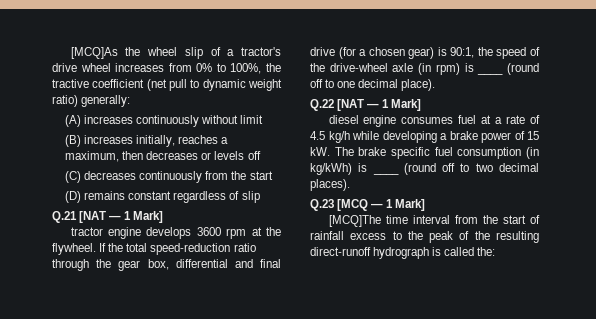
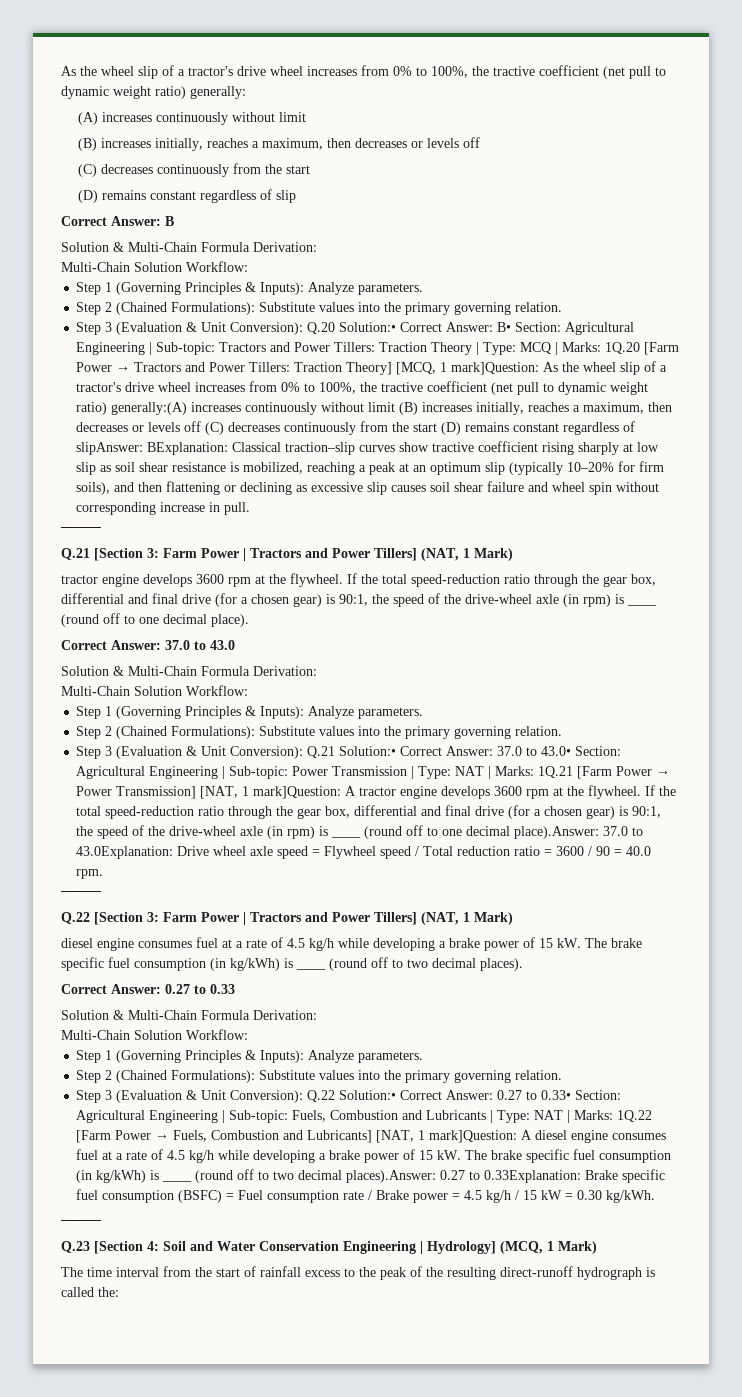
- [MCQ]As the wheel slip of a tractor's drive wheel increases from 0% to 100%, the tractive coefficient (net pull to dynamic weight ratio) generally:
+ As the wheel slip of a tractor's drive wheel increases from 0% to 100%, the tractive coefficient (net pull to dynamic weight ratio) generally:
- Q.21 [NAT — 1 Mark]
+ Correct Answer: B
+ Solution & Multi-Chain Formula Derivation:
+ Multi-Chain Solution Workflow:
+ Step 1 (Governing Principles & Inputs): Analyze parameters.
+ Step 2 (Chained Formulations): Substitute values into the primary governing relation.
+ Step 3 (Evaluation & Unit Conversion): Q.20 Solution:• Correct Answer: B• Section: Agricultural Engineering | Sub-topic: Tractors and Power Tillers: Traction Theory | Type: MCQ | Marks: 1Q.20 [Farm Power → Tractors and Power Tillers: Traction Theory] [MCQ, 1 mark]Question: As the wheel slip of a tractor's drive wheel increases from 0% to 100%, the tractive coefficient (net pull to dynamic weight ratio) generally:(A) increases continuously without limit (B) increases initially, reaches a maximum, then decreases or levels off (C) decreases continuously from the start (D) remains constant regardless of slipAnswer: BExplanation: Classical traction–slip curves show tractive coefficient rising sharply at low slip as soil shear resistance is mobilized, reaching a peak at an optimum slip (typically 10–20% for firm soils), and then flattening or declining as excessive slip causes soil shear failure and wheel spin without corresponding increase in pull.
+ ────
+ Q.21 [Section 3: Farm Power | Tractors and Power Tillers] (NAT, 1 Mark)
- Q.22 [NAT — 1 Mark]
+ Correct Answer: 37.0 to 43.0
+ Solution & Multi-Chain Formula Derivation:
+ Multi-Chain Solution Workflow:
+ Step 1 (Governing Principles & Inputs): Analyze parameters.
+ Step 2 (Chained Formulations): Substitute values into the primary governing relation.
+ Step 3 (Evaluation & Unit Conversion): Q.21 Solution:• Correct Answer: 37.0 to 43.0• Section: Agricultural Engineering | Sub-topic: Power Transmission | Type: NAT | Marks: 1Q.21 [Farm Power → Power Transmission] [NAT, 1 mark]Question: A tractor engine develops 3600 rpm at the flywheel. If the total speed-reduction ratio through the gear box, differential and final drive (for a chosen gear) is 90:1, the speed of the drive-wheel axle (in rpm) is ____ (round off to one decimal place).Answer: 37.0 to 43.0Explanation: Drive wheel axle speed = Flywheel speed / Total reduction ratio = 3600 / 90 = 40.0 rpm.
+ ────
+ Q.22 [Section 3: Farm Power | Tractors and Power Tillers] (NAT, 1 Mark)
- Q.23 [MCQ — 1 Mark]
- [MCQ]The time interval from the start of rainfall excess to the peak of the resulting direct-runoff hydrograph is called the:
+ Correct Answer: 0.27 to 0.33
+ Solution & Multi-Chain Formula Derivation:
+ Multi-Chain Solution Workflow:
+ Step 1 (Governing Principles & Inputs): Analyze parameters.
+ Step 2 (Chained Formulations): Substitute values into the primary governing relation.
+ Step 3 (Evaluation & Unit Conversion): Q.22 Solution:• Correct Answer: 0.27 to 0.33• Section: Agricultural Engineering | Sub-topic: Fuels, Combustion and Lubricants | Type: NAT | Marks: 1Q.22 [Farm Power → Fuels, Combustion and Lubricants] [NAT, 1 mark]Question: A diesel engine consumes fuel at a rate of 4.5 kg/h while developing a brake power of 15 kW. The brake specific fuel consumption (in kg/kWh) is ____ (round off to two decimal places).Answer: 0.27 to 0.33Explanation: Brake specific fuel consumption (BSFC) = Fuel consumption rate / Brake power = 4.5 kg/h / 15 kW = 0.30 kg/kWh.
+ ────
+ Q.23 [Section 4: Soil and Water Conservation Engineering | Hydrology] (MCQ, 1 Mark)
+ The time interval from the start of rainfall excess to the peak of the resulting direct-runoff hydrograph is called the:

